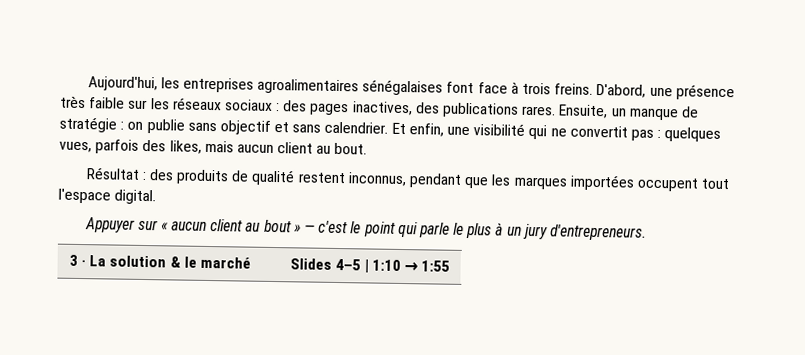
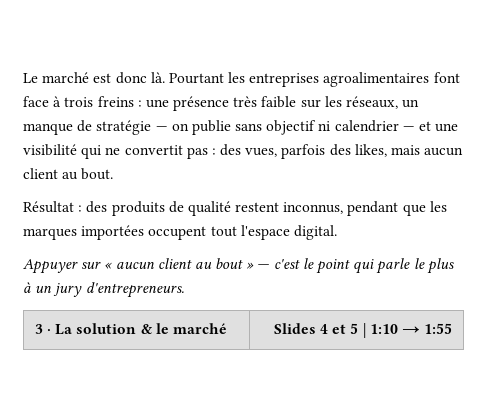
- Aujourd'hui, les entreprises agroalimentaires sénégalaises font face à trois freins. D'abord, une présence très faible sur les réseaux sociaux : des pages inactives, des publications rares. Ensuite, un manque de stratégie : on publie sans objectif et sans calendrier. Et enfin, une visibilité qui ne convertit pas : quelques vues, parfois des likes, mais aucun client au bout.
+ Le marché est donc là. Pourtant les entreprises agroalimentaires font face à trois freins : une présence très faible sur les réseaux, un manque de stratégie — on publie sans objectif ni calendrier — et une visibilité qui ne convertit pas : des vues, parfois des likes, mais aucun client au bout.
- 3 · La solution & le marché | Slides 4–5 | 1:10 → 1:55
+ 3 · La solution & le marché | Slides 4 et 5 | 1:10 → 1:55

